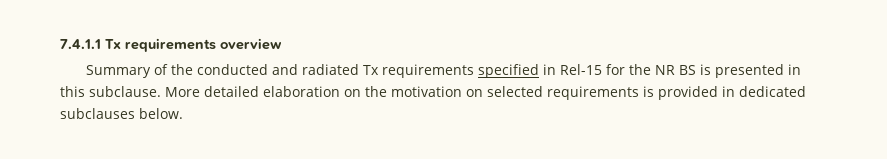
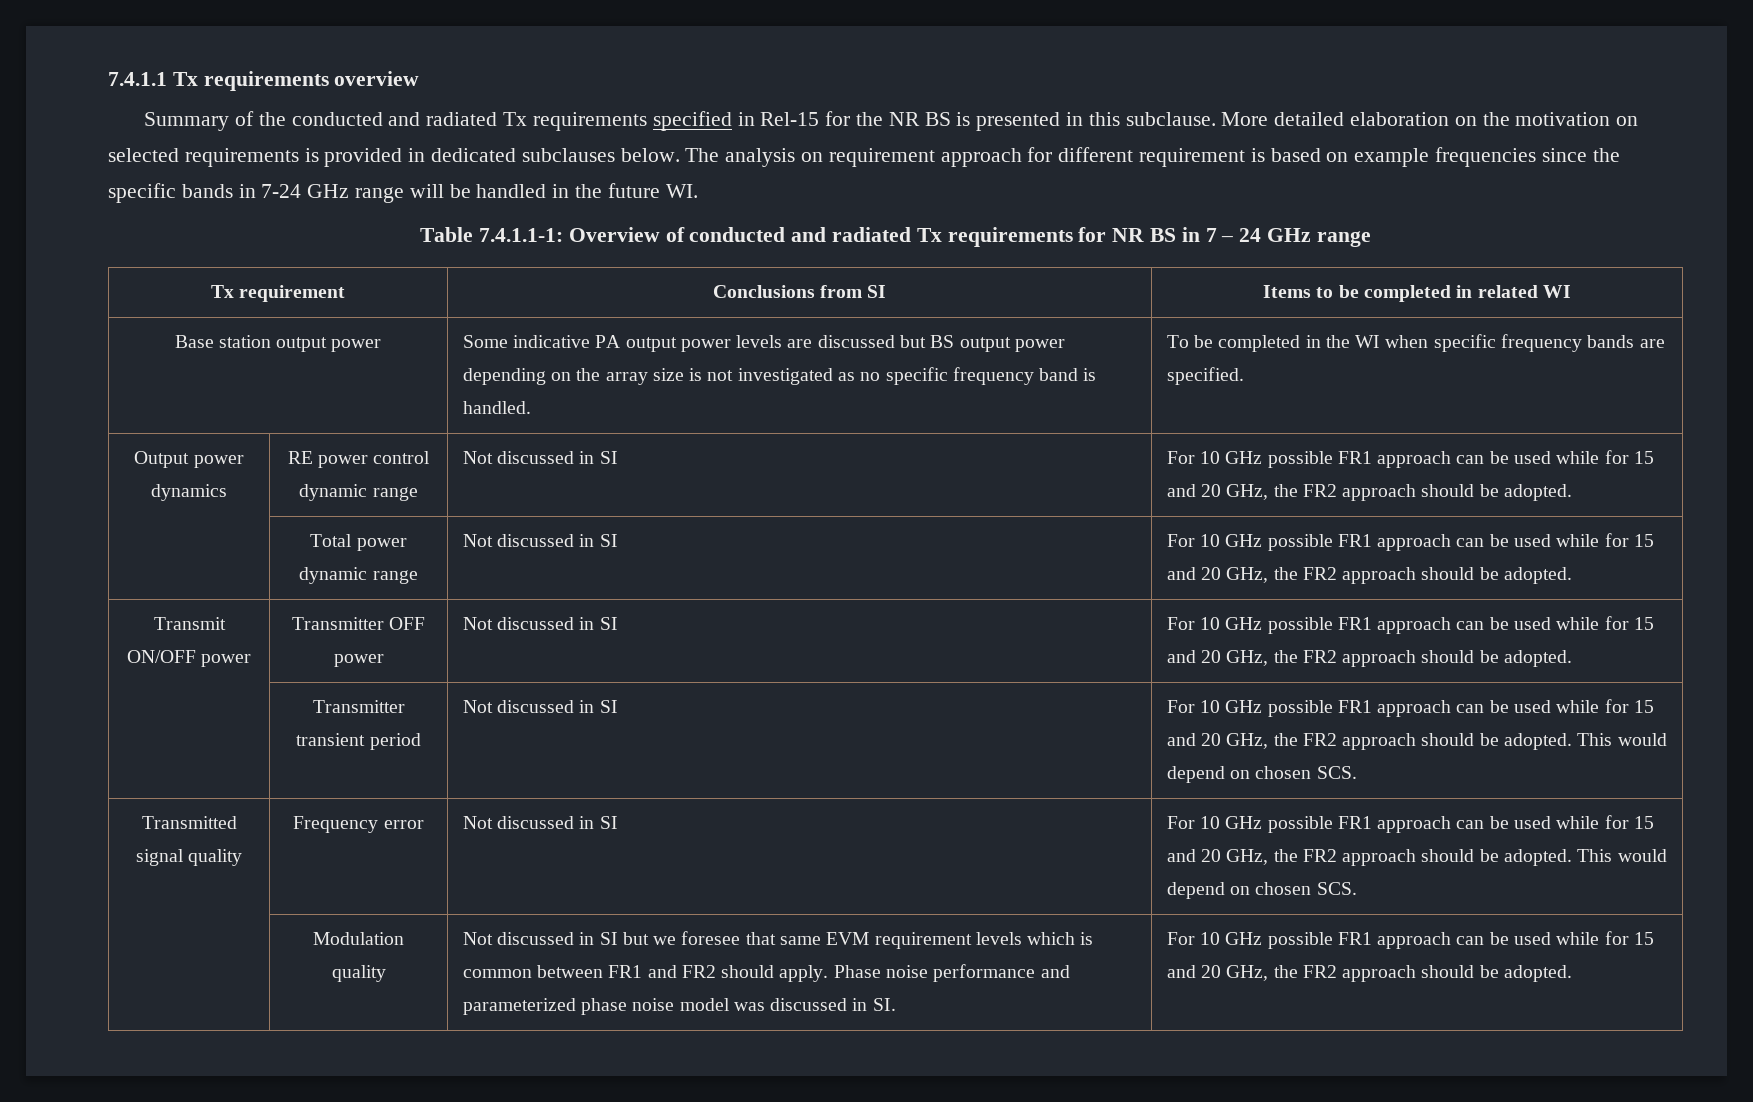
+ The analysis on requirement approach for different requirement is based on example frequencies since the specific bands in 7-24 GHz range will be handled in the future WI.
+ Table 7.4.1.1-1: Overview of conducted and radiated Tx requirements for NR BS in 7 – 24 GHz range
+ Tx requirement | Conclusions from SI | Items to be completed in related WI
+ Base station output power | Some indicative PA output power levels are discussed but BS output power depending on the array size is not investigated as no specific frequency band is handled. | To be completed in the WI when specific frequency bands are specified.
+ Output power dynamics | RE power control dynamic range | Not discussed in SI | For 10 GHz possible FR1 approach can be used while for 15 and 20 GHz, the FR2 approach should be adopted.
+ | Total power dynamic range | Not discussed in SI | For 10 GHz possible FR1 approach can be used while for 15 and 20 GHz, the FR2 approach should be adopted.
+ Transmit ON/OFF power | Transmitter OFF power | Not discussed in SI | For 10 GHz possible FR1 approach can be used while for 15 and 20 GHz, the FR2 approach should be adopted.
+ | Transmitter transient period | Not discussed in SI | For 10 GHz possible FR1 approach can be used while for 15 and 20 GHz, the FR2 approach should be adopted. This would depend on chosen SCS.
+ Transmitted signal quality | Frequency error | Not discussed in SI | For 10 GHz possible FR1 approach can be used while for 15 and 20 GHz, the FR2 approach should be adopted. This would depend on chosen SCS.
+ | Modulation quality | Not discussed in SI but we foresee that same EVM requirement levels which is common between FR1 and FR2 should apply. Phase noise performance and parameterized phase noise model was discussed in SI. | For 10 GHz possible FR1 approach can be used while for 15 and 20 GHz, the FR2 approach should be adopted.

